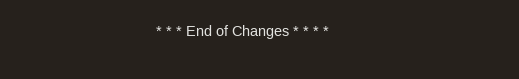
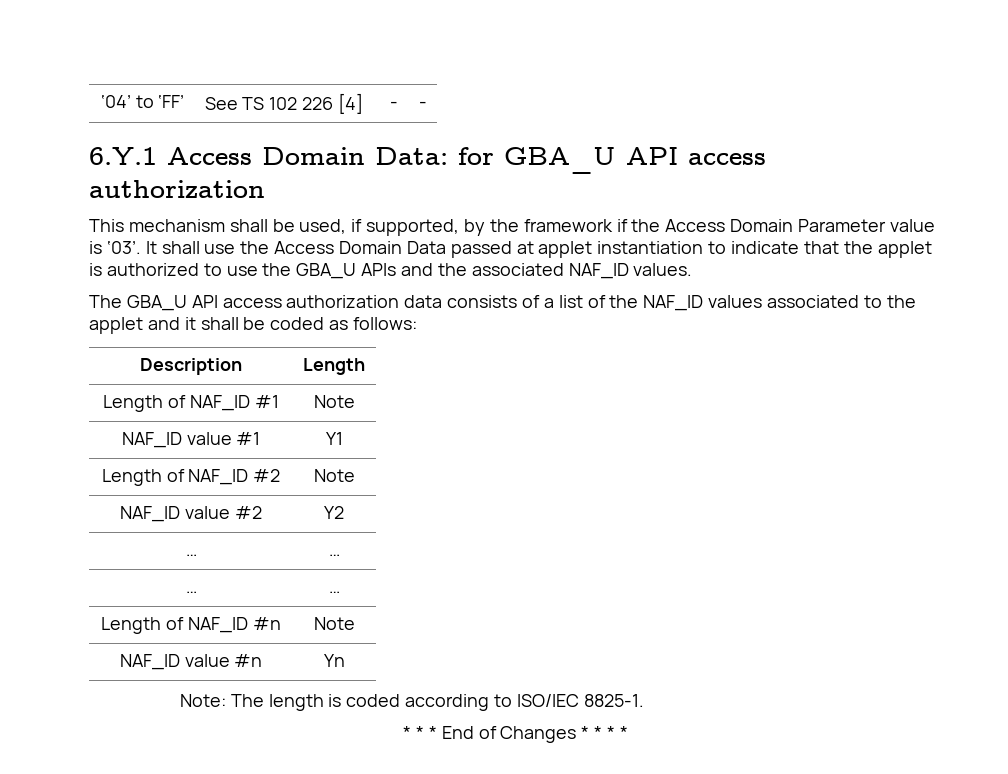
+ ‘04’ to ‘FF’ | See TS 102 226 [4] | - | -
+ 6.Y.1 Access Domain Data: for GBA_U API access authorization
+ This mechanism shall be used, if supported, by the framework if the Access Domain Parameter value is ‘03’. It shall use the Access Domain Data passed at applet instantiation to indicate that the applet is authorized to use the GBA_U APIs and the associated NAF_ID values.
+ The GBA_U API access authorization data consists of a list of the NAF_ID values associated to the applet and it shall be coded as follows:
+ Description | Length
+ Length of NAF_ID #1 | Note
+ NAF_ID value #1 | Y1
+ Length of NAF_ID #2 | Note
+ NAF_ID value #2 | Y2
+ … | …
+ … | …
+ Length of NAF_ID #n | Note
+ NAF_ID value #n | Yn
+ Note: The length is coded according to ISO/IEC 8825-1.

